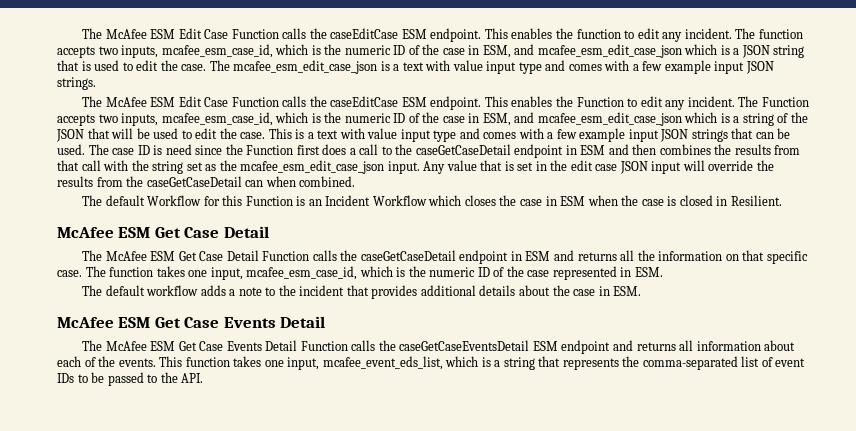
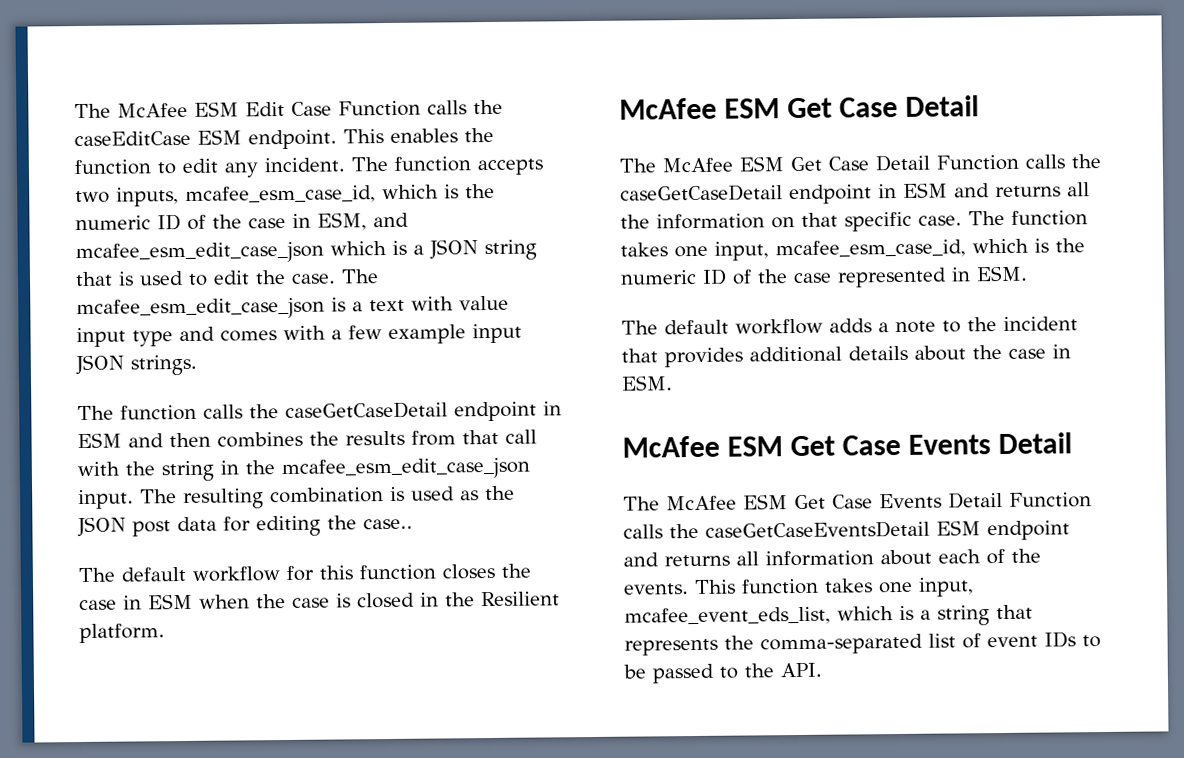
- The McAfee ESM Edit Case Function calls the caseEditCase ESM endpoint. This enables the Function to edit any incident. The Function accepts two inputs, mcafee_esm_case_id, which is the numeric ID of the case in ESM, and mcafee_esm_edit_case_json which is a string of the JSON that will be used to edit the case. This is a text with value input type and comes with a few example input JSON strings that can be used. The case ID is need since the Function first does a call to the caseGetCaseDetail endpoint in ESM and then combines the results from that call with the string set as the mcafee_esm_edit_case_json input.
+ The function calls the caseGetCaseDetail endpoint in ESM and then combines the results from that call with the string in the mcafee_esm_edit_case_json input.
- Any value that is set in the edit case JSON input will override the results from the caseGetCaseDetail can when combined.
- The default Workflow for this Function is an Incident Workflow which closes the case in ESM when the case is closed in Resilient.
+ The resulting combination is used as the JSON post data for editing the case..
+ The default workflow for this function closes the case in ESM when the case is closed in the Resilient platform.

